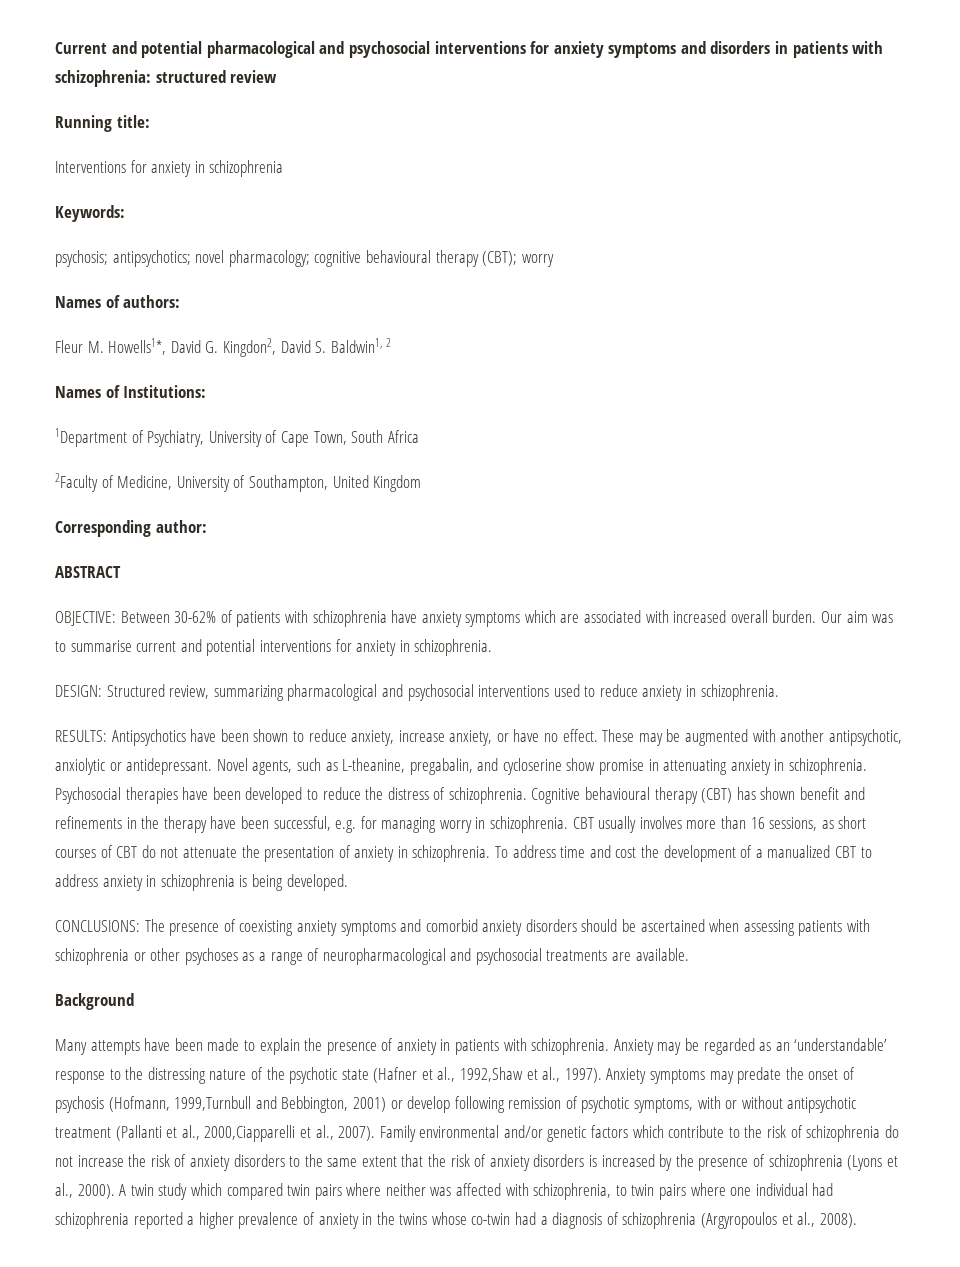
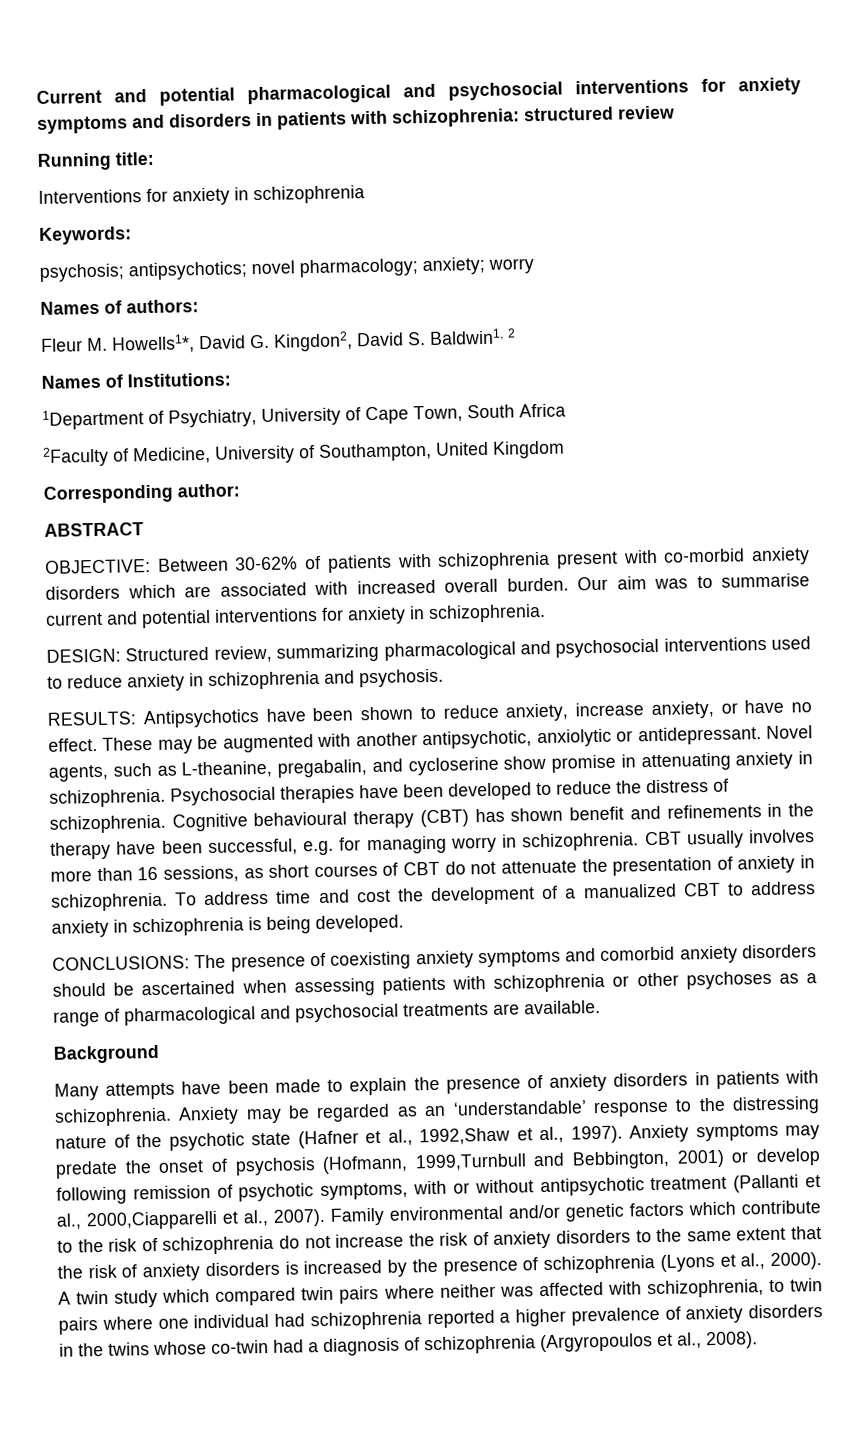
- psychosis; antipsychotics; novel pharmacology; cognitive behavioural therapy (CBT); worry
+ psychosis; antipsychotics; novel pharmacology; anxiety; worry
- OBJECTIVE: Between 30-62% of patients with schizophrenia have anxiety symptoms which are associated with increased overall burden.
+ OBJECTIVE: Between 30-62% of patients with schizophrenia present with co-morbid anxiety disorders which are associated with increased overall burden.
- DESIGN: Structured review, summarizing pharmacological and psychosocial interventions used to reduce anxiety in schizophrenia.
+ DESIGN: Structured review, summarizing pharmacological and psychosocial interventions used to reduce anxiety in schizophrenia and psychosis.
- CONCLUSIONS: The presence of coexisting anxiety symptoms and comorbid anxiety disorders should be ascertained when assessing patients with schizophrenia or other psychoses as a range of neuropharmacological and psychosocial treatments are available.
+ CONCLUSIONS: The presence of coexisting anxiety symptoms and comorbid anxiety disorders should be ascertained when assessing patients with schizophrenia or other psychoses as a range of pharmacological and psychosocial treatments are available.
- Many attempts have been made to explain the presence of anxiety in patients with schizophrenia.
+ Many attempts have been made to explain the presence of anxiety disorders in patients with schizophrenia.
- A twin study which compared twin pairs where neither was affected with schizophrenia, to twin pairs where one individual had schizophrenia reported a higher prevalence of anxiety in the twins whose co-twin had a diagnosis of schizophrenia (Argyropoulos et al., 2008).
+ A twin study which compared twin pairs where neither was affected with schizophrenia, to twin pairs where one individual had schizophrenia reported a higher prevalence of anxiety disorders in the twins whose co-twin had a diagnosis of schizophrenia (Argyropoulos et al., 2008).

